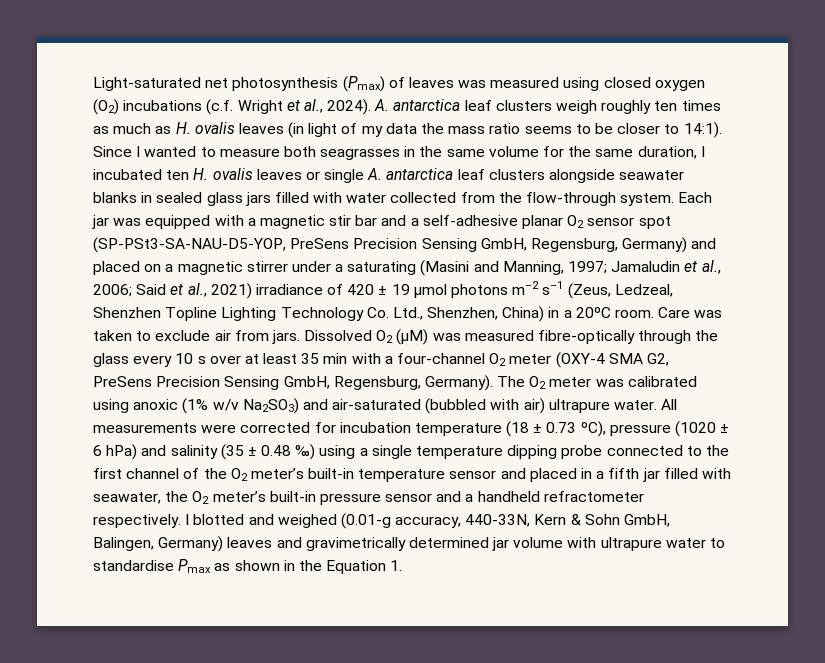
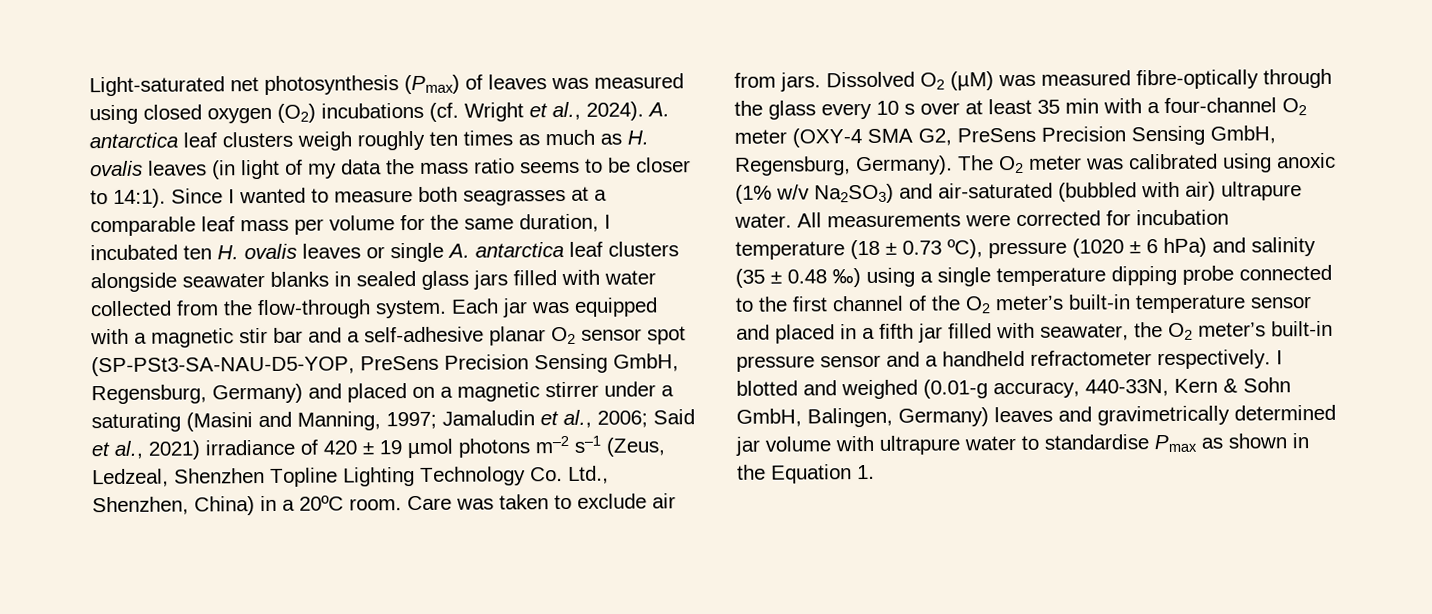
- Light-saturated net photosynthesis (Pmax) of leaves was measured using closed oxygen (O2) incubations (c.f. Wright et al., 2024).
+ Light-saturated net photosynthesis (Pmax) of leaves was measured using closed oxygen (O2) incubations (cf. Wright et al., 2024).
- Since I wanted to measure both seagrasses in the same volume for the same duration, I incubated ten H. ovalis leaves or single A. antarctica leaf clusters alongside seawater blanks in sealed glass jars filled with water collected from the flow-through system.
+ Since I wanted to measure both seagrasses at a comparable leaf mass per volume for the same duration, I incubated ten H. ovalis leaves or single A. antarctica leaf clusters alongside seawater blanks in sealed glass jars filled with water collected from the flow-through system.

